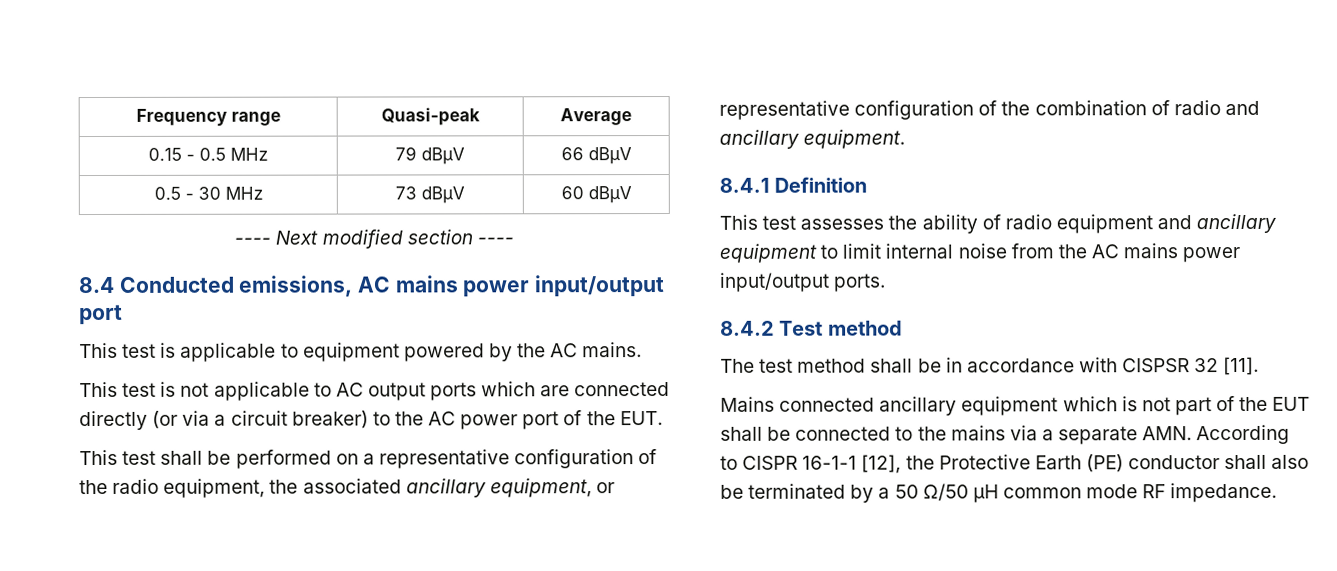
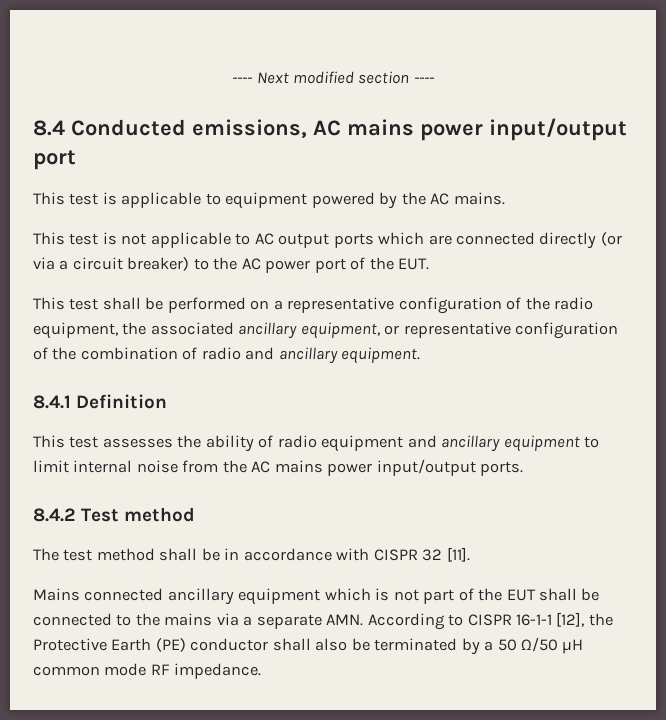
- Frequency range | Quasi-peak | Average
- 0.15 - 0.5 MHz | 79 dBµV | 66 dBµV
- 0.5 - 30 MHz | 73 dBµV | 60 dBµV
- The test method shall be in accordance with CISPSR 32 [11].
+ The test method shall be in accordance with CISPR 32 [11].

